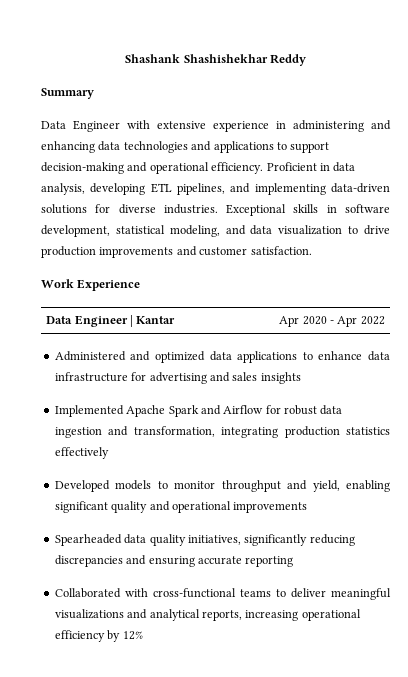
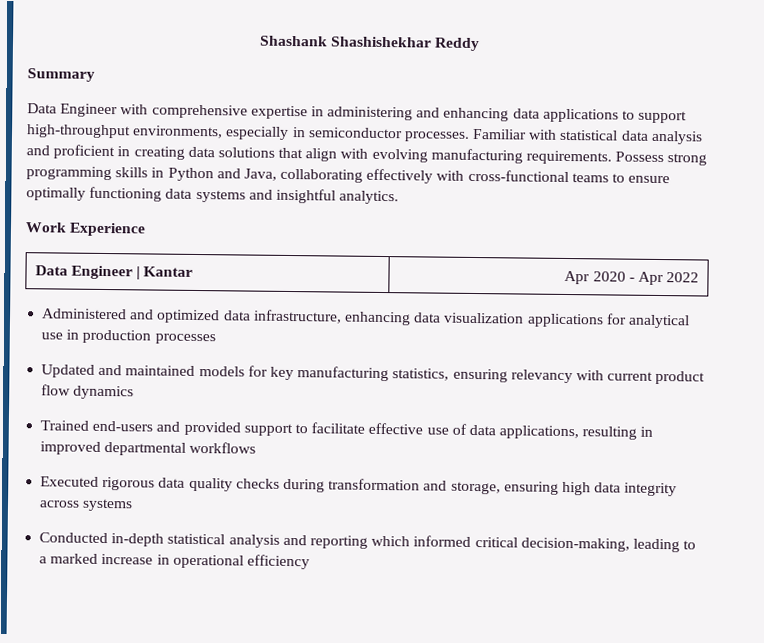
- Data Engineer with extensive experience in administering and enhancing data technologies and applications to support decision-making and operational efficiency. Proficient in data analysis, developing ETL pipelines, and implementing data-driven solutions for diverse industries. Exceptional skills in software development, statistical modeling, and data visualization to drive production improvements and customer satisfaction.
+ Data Engineer with comprehensive expertise in administering and enhancing data applications to support high-throughput environments, especially in semiconductor processes. Familiar with statistical data analysis and proficient in creating data solutions that align with evolving manufacturing requirements. Possess strong programming skills in Python and Java, collaborating effectively with cross-functional teams to ensure optimally functioning data systems and insightful analytics.
- Administered and optimized data applications to enhance data infrastructure for advertising and sales insights
- Implemented Apache Spark and Airflow for robust data ingestion and transformation, integrating production statistics effectively
- Developed models to monitor throughput and yield, enabling significant quality and operational improvements
- Spearheaded data quality initiatives, significantly reducing discrepancies and ensuring accurate reporting
- Collaborated with cross-functional teams to deliver meaningful visualizations and analytical reports, increasing operational efficiency by 12%
+ Administered and optimized data infrastructure, enhancing data visualization applications for analytical use in production processes
+ Updated and maintained models for key manufacturing statistics, ensuring relevancy with current product flow dynamics
+ Trained end-users and provided support to facilitate effective use of data applications, resulting in improved departmental workflows
+ Executed rigorous data quality checks during transformation and storage, ensuring high data integrity across systems
+ Conducted in-depth statistical analysis and reporting which informed critical decision-making, leading to a marked increase in operational efficiency

